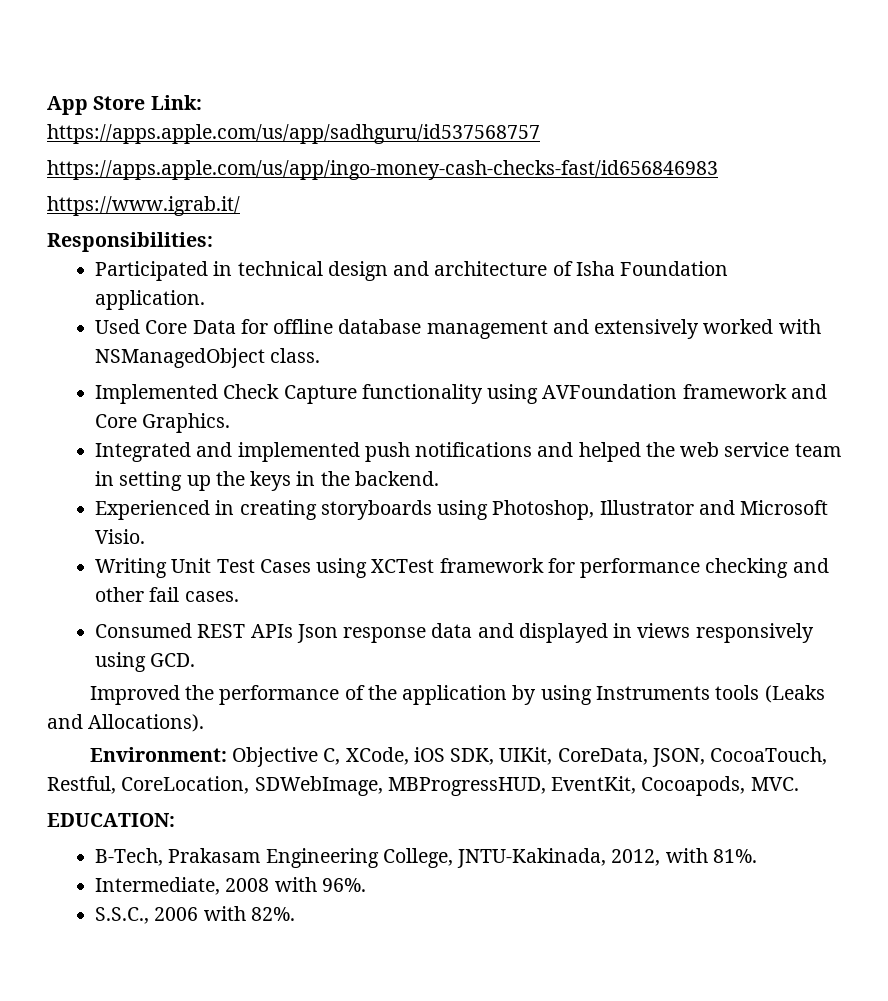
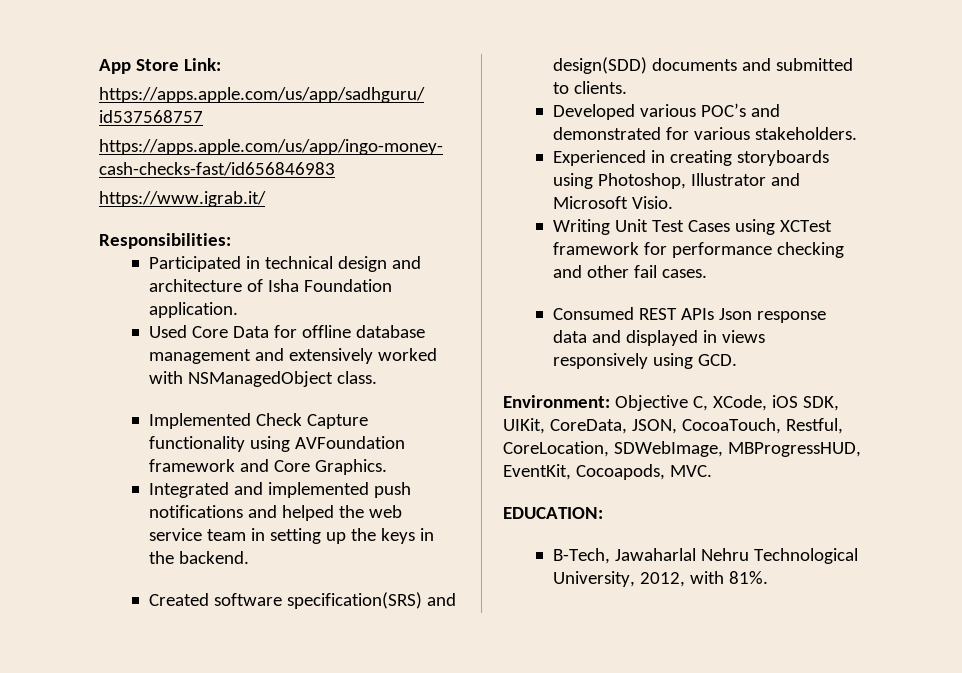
+ Created software specification(SRS) and design(SDD) documents and submitted to clients.
+ Developed various POC’s and demonstrated for various stakeholders.
- Improved the performance of the application by using Instruments tools (Leaks and Allocations).
- B-Tech, Prakasam Engineering College, JNTU-Kakinada, 2012, with 81%.
+ B-Tech, Jawaharlal Nehru Technological University, 2012, with 81%.
- Intermediate, 2008 with 96%.
- S.S.C., 2006 with 82%.

